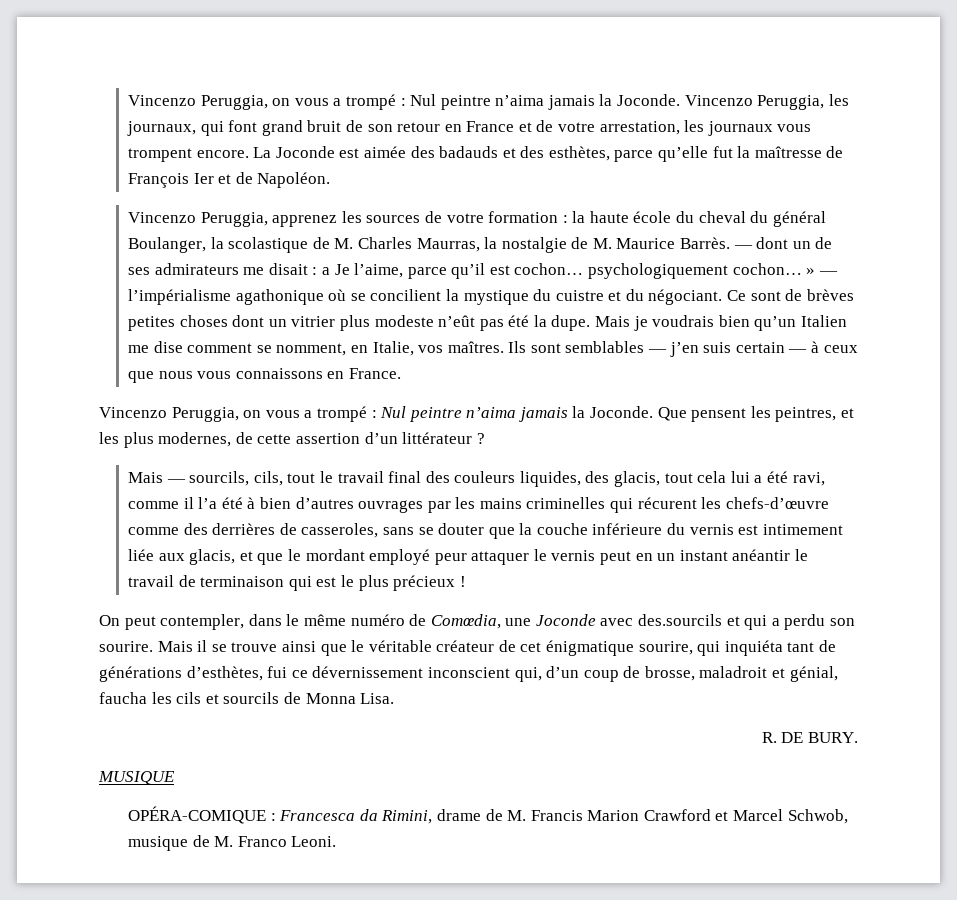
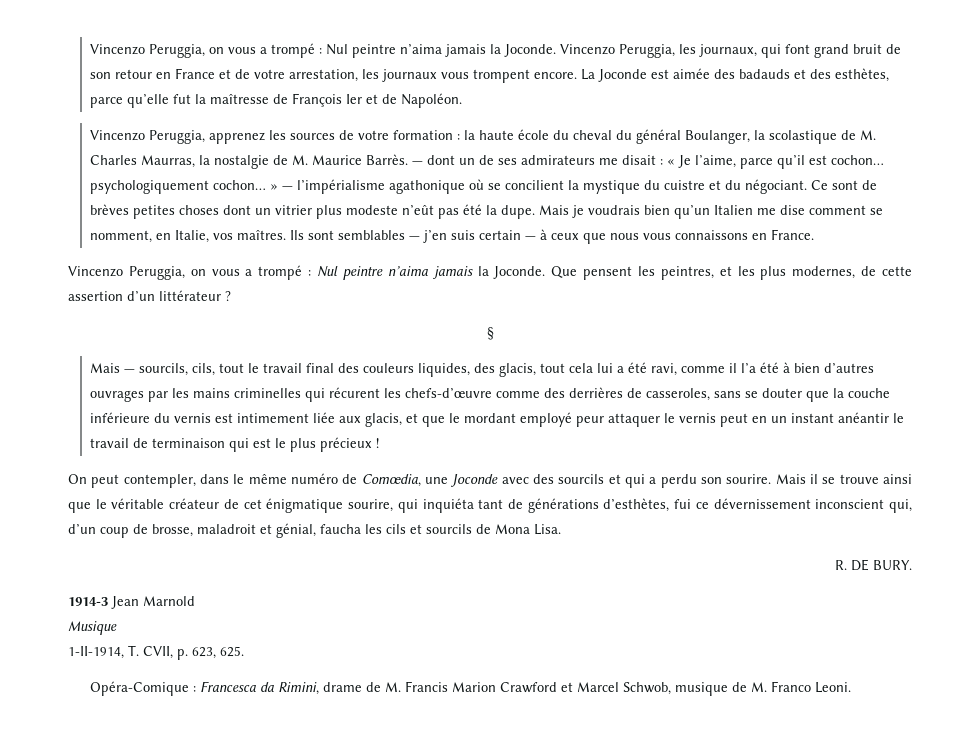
- — dont un de ses admirateurs me disait : a Je l’aime, parce qu’il est cochon… psychologiquement cochon… » — l’impérialisme agathonique où se concilient la mystique du cuistre et du négociant.
+ — dont un de ses admirateurs me disait : « Je l’aime, parce qu’il est cochon… psychologiquement cochon… » — l’impérialisme agathonique où se concilient la mystique du cuistre et du négociant.
+ §
- On peut contempler, dans le même numéro de Comœdia, une Joconde avec des.sourcils et qui a perdu son sourire.
+ On peut contempler, dans le même numéro de Comœdia, une Joconde avec des sourcils et qui a perdu son sourire.
- Mais il se trouve ainsi que le véritable créateur de cet énigmatique sourire, qui inquiéta tant de générations d’esthètes, fui ce dévernissement inconscient qui, d’un coup de brosse, maladroit et génial, faucha les cils et sourcils de Monna Lisa.
+ Mais il se trouve ainsi que le véritable créateur de cet énigmatique sourire, qui inquiéta tant de générations d’esthètes, fui ce dévernissement inconscient qui, d’un coup de brosse, maladroit et génial, faucha les cils et sourcils de Mona Lisa.
- MUSIQUE
- OPÉRA-COMIQUE : Francesca da Rimini, drame de M. Francis Marion Crawford et Marcel Schwob, musique de M. Franco Leoni.
+ 1914-3 Jean Marnold
+ Musique
+ 1-II-1914, T. CVII, p. 623, 625.
+ Opéra-Comique : Francesca da Rimini, drame de M. Francis Marion Crawford et Marcel Schwob, musique de M. Franco Leoni.

